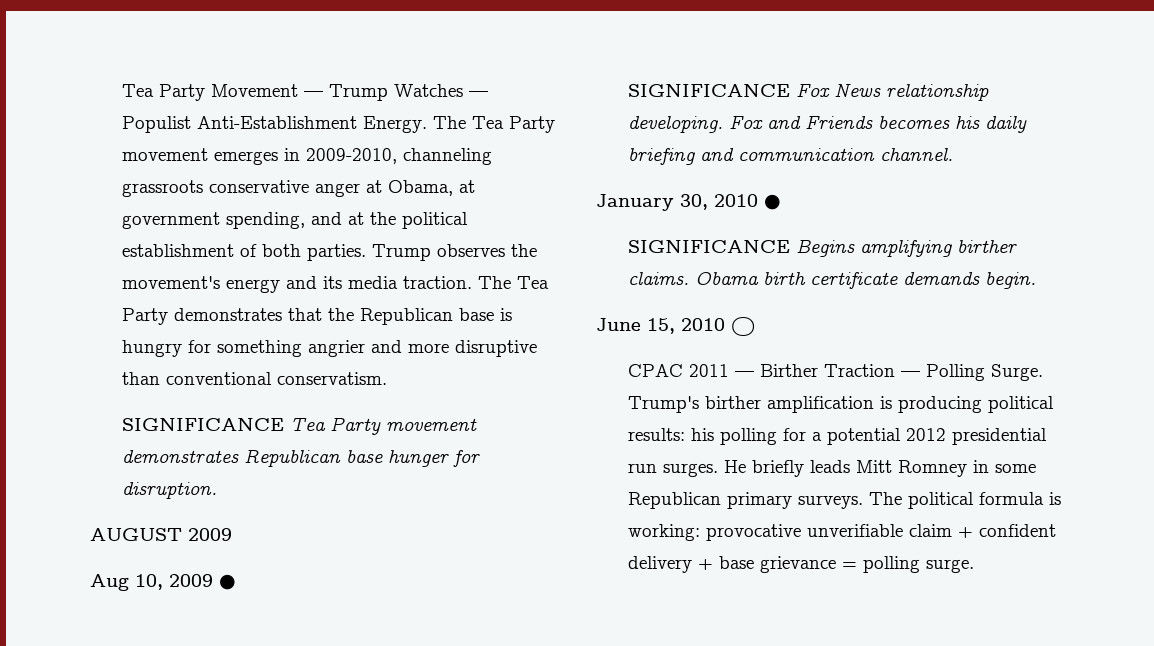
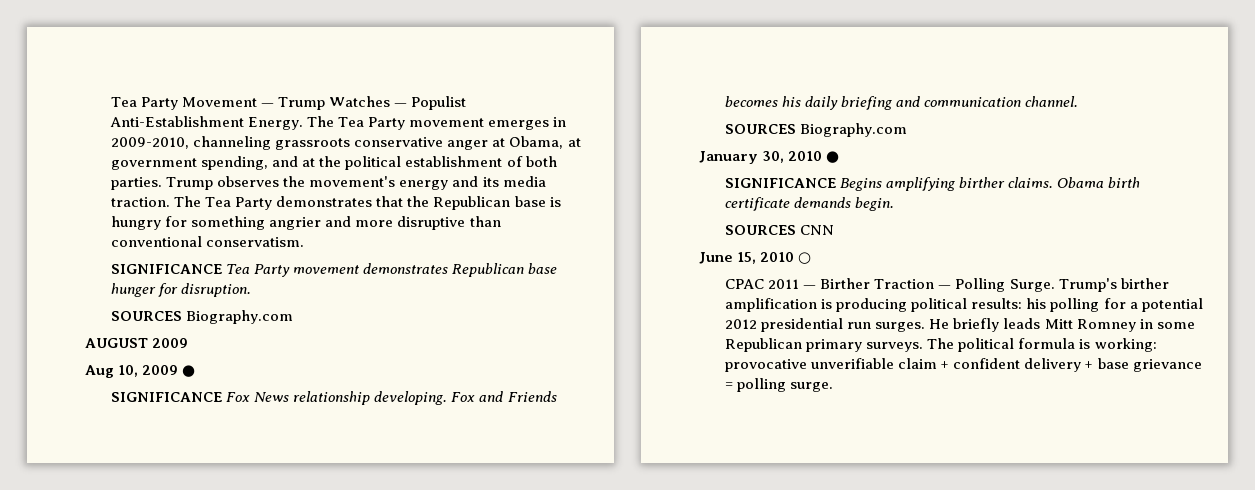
  SIGNIFICANCE Tea Party movement demonstrates Republican base hunger for disruption.
+ SOURCES Biography.com
  Fox and Friends becomes his daily briefing and communication channel.
+ SOURCES Biography.com
+ SOURCES CNN

